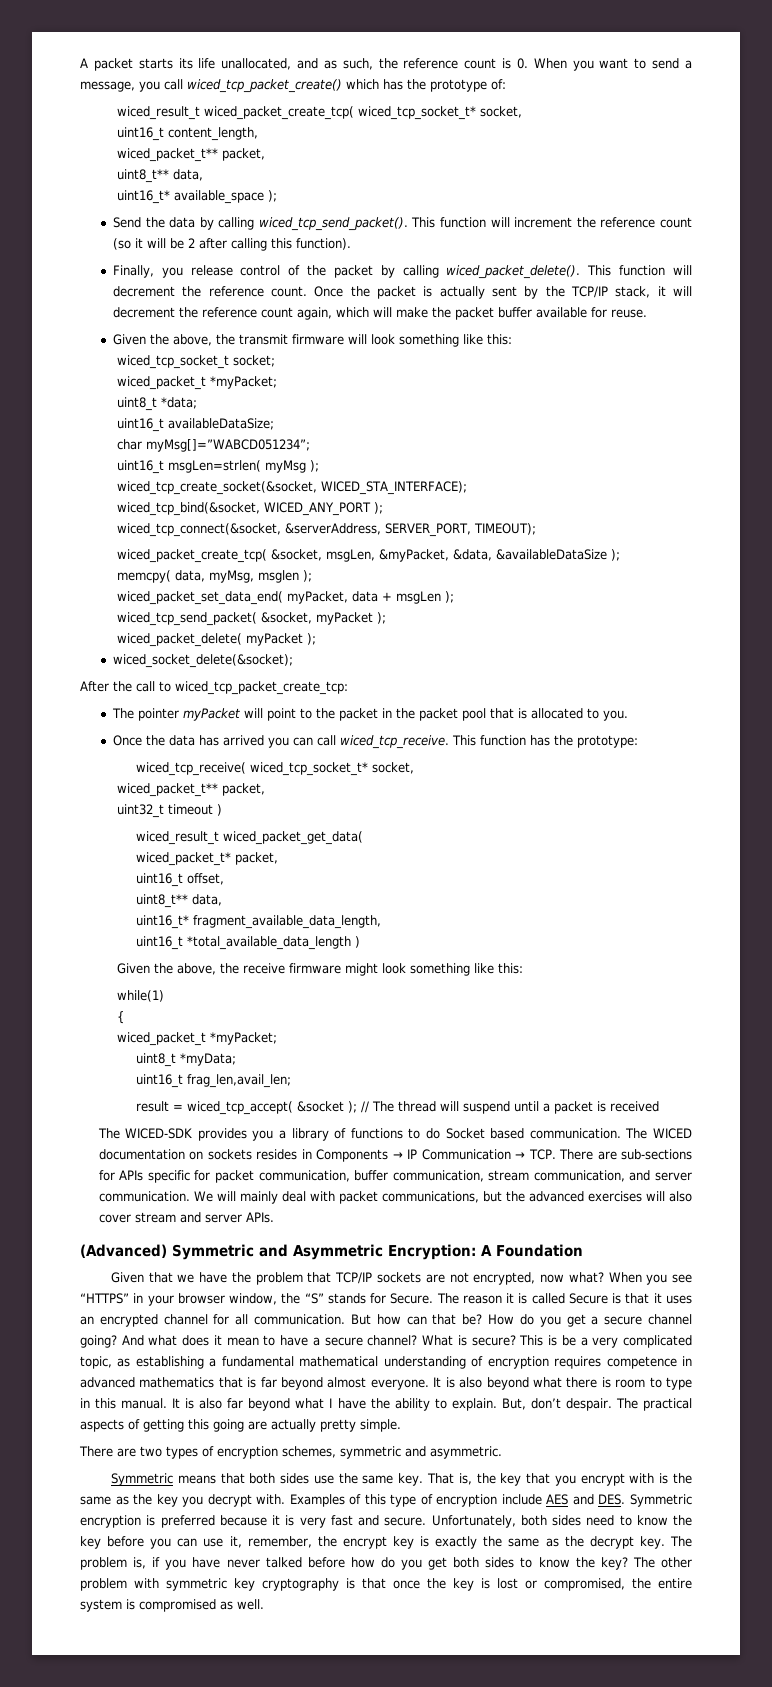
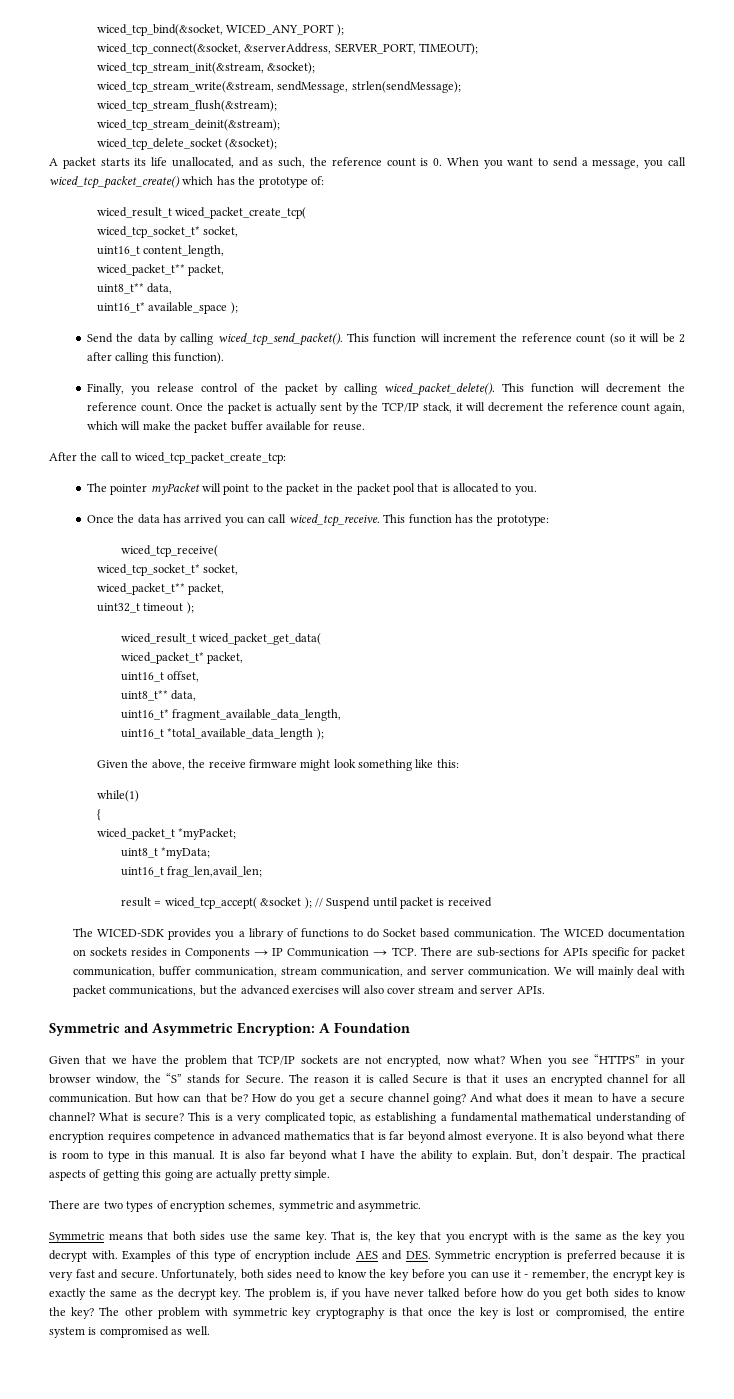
+ wiced_tcp_bind(&socket, WICED_ANY_PORT );
+ wiced_tcp_connect(&socket, &serverAddress, SERVER_PORT, TIMEOUT);
+ wiced_tcp_stream_init(&stream, &socket);
+ wiced_tcp_stream_write(&stream, sendMessage, strlen(sendMessage);
+ wiced_tcp_stream_flush(&stream);
+ wiced_tcp_stream_deinit(&stream);
+ wiced_tcp_delete_socket (&socket);
- wiced_result_t wiced_packet_create_tcp( wiced_tcp_socket_t* socket,
+ wiced_result_t wiced_packet_create_tcp(
+ wiced_tcp_socket_t* socket,
- Given the above, the transmit firmware will look something like this:
- wiced_tcp_socket_t socket;
- wiced_packet_t *myPacket;
- uint8_t *data;
- uint16_t availableDataSize;
- char myMsg[]=”WABCD051234”;
- uint16_t msgLen=strlen( myMsg );
- wiced_tcp_create_socket(&socket, WICED_STA_INTERFACE);
- wiced_tcp_bind(&socket, WICED_ANY_PORT );
- wiced_tcp_connect(&socket, &serverAddress, SERVER_PORT, TIMEOUT);
- wiced_packet_create_tcp( &socket, msgLen, &myPacket, &data, &availableDataSize );
- memcpy( data, myMsg, msglen );
- wiced_packet_set_data_end( myPacket, data + msgLen );
- wiced_tcp_send_packet( &socket, myPacket );
- wiced_packet_delete( myPacket );
- wiced_socket_delete(&socket);
- wiced_tcp_receive( wiced_tcp_socket_t* socket,
+ wiced_tcp_receive(
+ wiced_tcp_socket_t* socket,
- uint32_t timeout )
+ uint32_t timeout );
- uint16_t *total_available_data_length )
+ uint16_t *total_available_data_length );
- result = wiced_tcp_accept( &socket ); // The thread will suspend until a packet is received
+ result = wiced_tcp_accept( &socket ); // Suspend until packet is received
- (Advanced) Symmetric and Asymmetric Encryption: A Foundation
+ Symmetric and Asymmetric Encryption: A Foundation
- This is be a very complicated topic, as establishing a fundamental mathematical understanding of encryption requires competence in advanced mathematics that is far beyond almost everyone.
+ This is a very complicated topic, as establishing a fundamental mathematical understanding of encryption requires competence in advanced mathematics that is far beyond almost everyone.
- Unfortunately, both sides need to know the key before you can use it, remember, the encrypt key is exactly the same as the decrypt key.
+ Unfortunately, both sides need to know the key before you can use it - remember, the encrypt key is exactly the same as the decrypt key.

